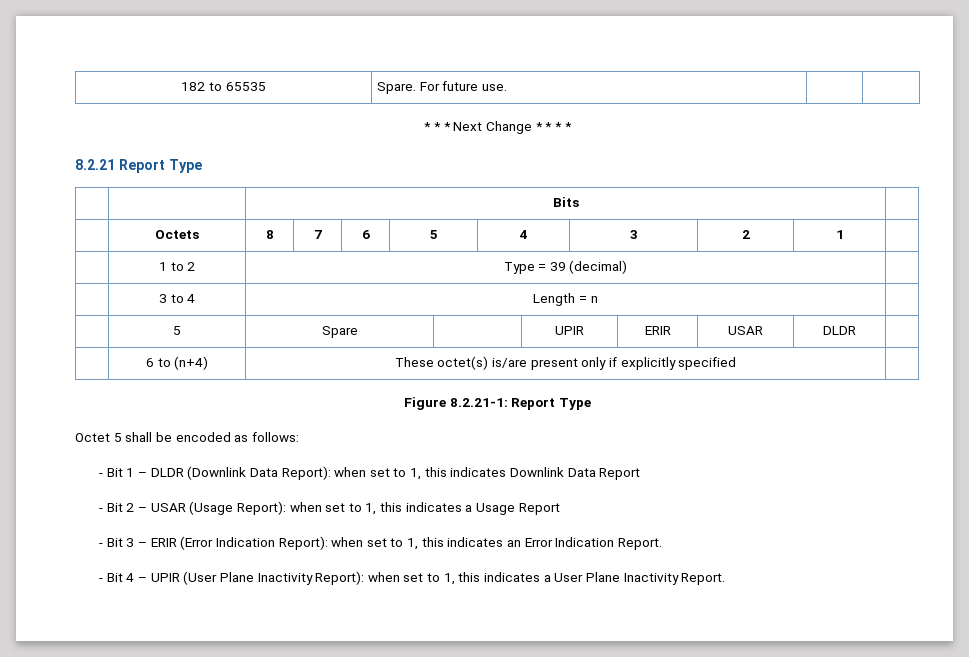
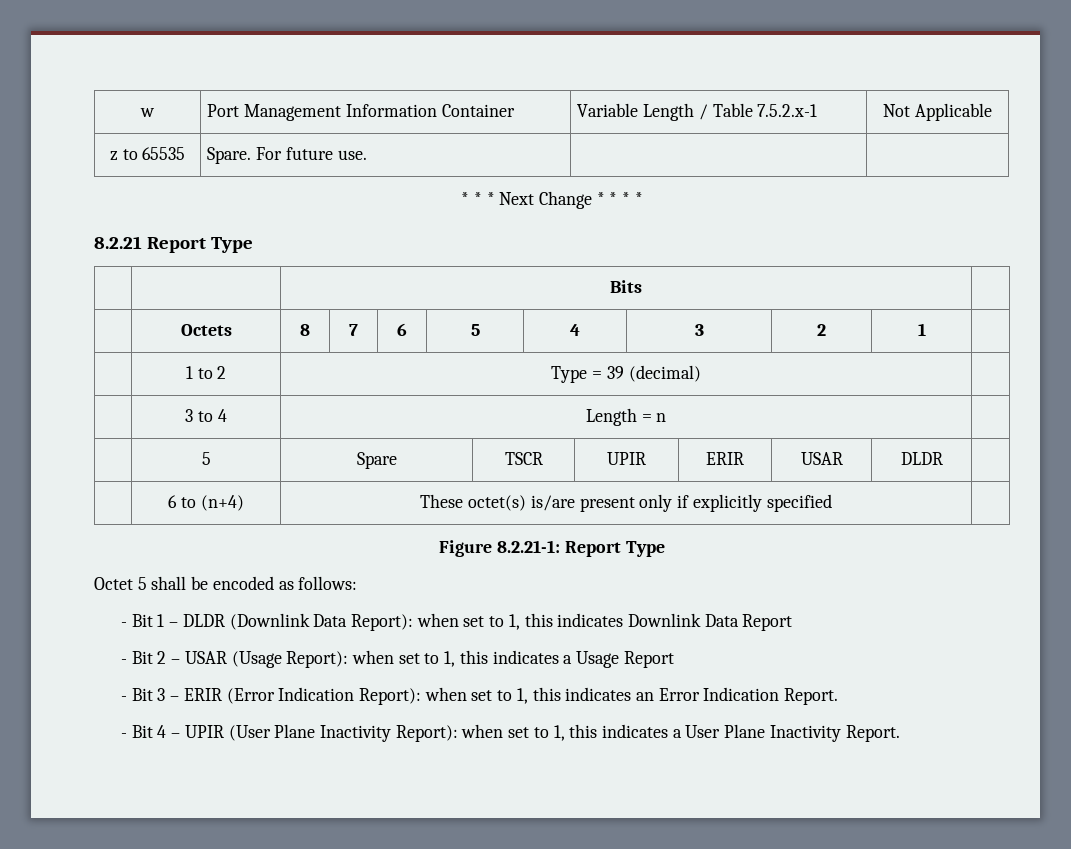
- 182 to 65535 | Spare. For future use. | |
+ w | Port Management Information Container | Variable Length / Table 7.5.2.x-1 | Not Applicable
+ z to 65535 | Spare. For future use. | |
- | 5 | Spare | | UPIR | ERIR | USAR | DLDR |
+ | 5 | Spare | TSCR | UPIR | ERIR | USAR | DLDR |

